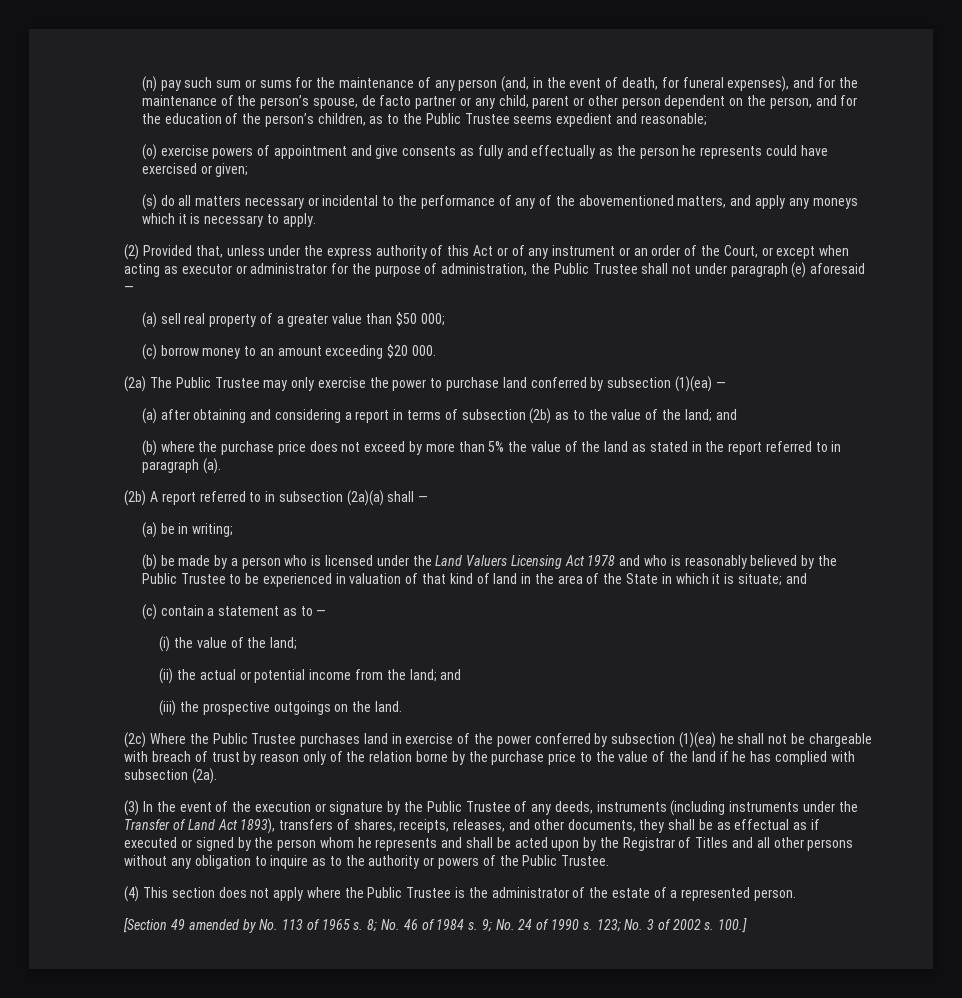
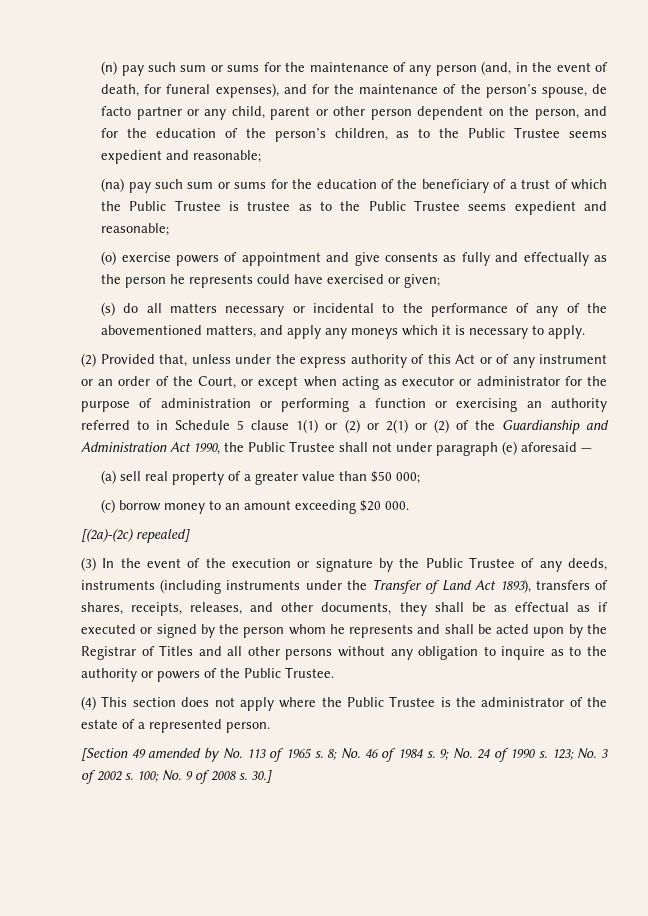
+ (na) pay such sum or sums for the education of the beneficiary of a trust of which the Public Trustee is trustee as to the Public Trustee seems expedient and reasonable;
- (2) Provided that, unless under the express authority of this Act or of any instrument or an order of the Court, or except when acting as executor or administrator for the purpose of administration, the Public Trustee shall not under paragraph (e) aforesaid —
+ (2) Provided that, unless under the express authority of this Act or of any instrument or an order of the Court, or except when acting as executor or administrator for the purpose of administration or performing a function or exercising an authority referred to in Schedule 5 clause 1(1) or (2) or 2(1) or (2) of the Guardianship and Administration Act 1990, the Public Trustee shall not under paragraph (e) aforesaid —
- (2a) The Public Trustee may only exercise the power to purchase land conferred by subsection (1)(ea) —
- (a) after obtaining and considering a report in terms of subsection (2b) as to the value of the land; and
- (b) where the purchase price does not exceed by more than 5% the value of the land as stated in the report referred to in paragraph (a).
- (2b) A report referred to in subsection (2a)(a) shall —
- (a) be in writing;
- (b) be made by a person who is licensed under the Land Valuers Licensing Act 1978 and who is reasonably believed by the Public Trustee to be experienced in valuation of that kind of land in the area of the State in which it is situate; and
- (c) contain a statement as to —
- (i) the value of the land;
- (ii) the actual or potential income from the land; and
- (iii) the prospective outgoings on the land.
- (2c) Where the Public Trustee purchases land in exercise of the power conferred by subsection (1)(ea) he shall not be chargeable with breach of trust by reason only of the relation borne by the purchase price to the value of the land if he has complied with subsection (2a).
+ [(2a)-(2c) repealed]
- 100.]
+ 100; No. 9 of 2008 s. 30.]

